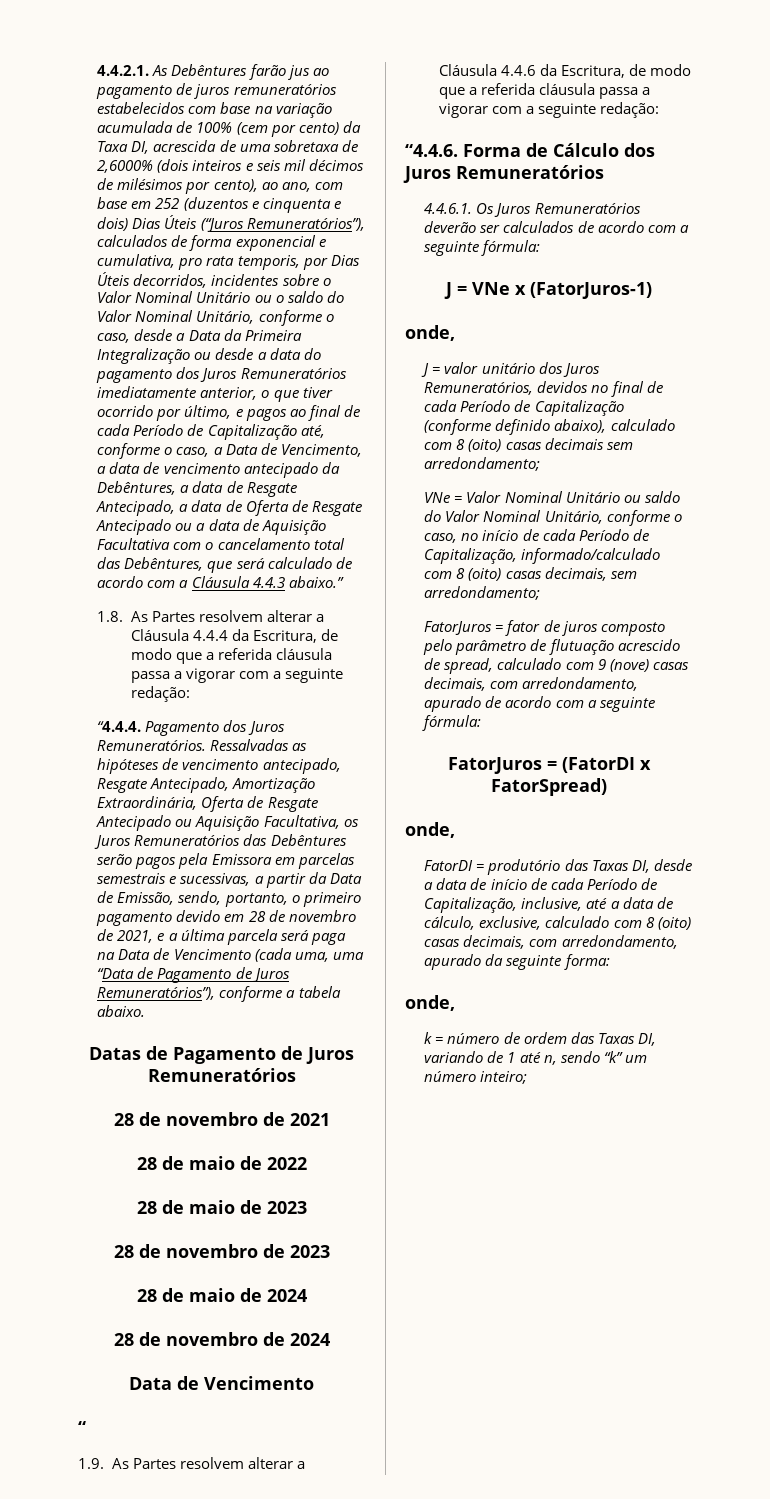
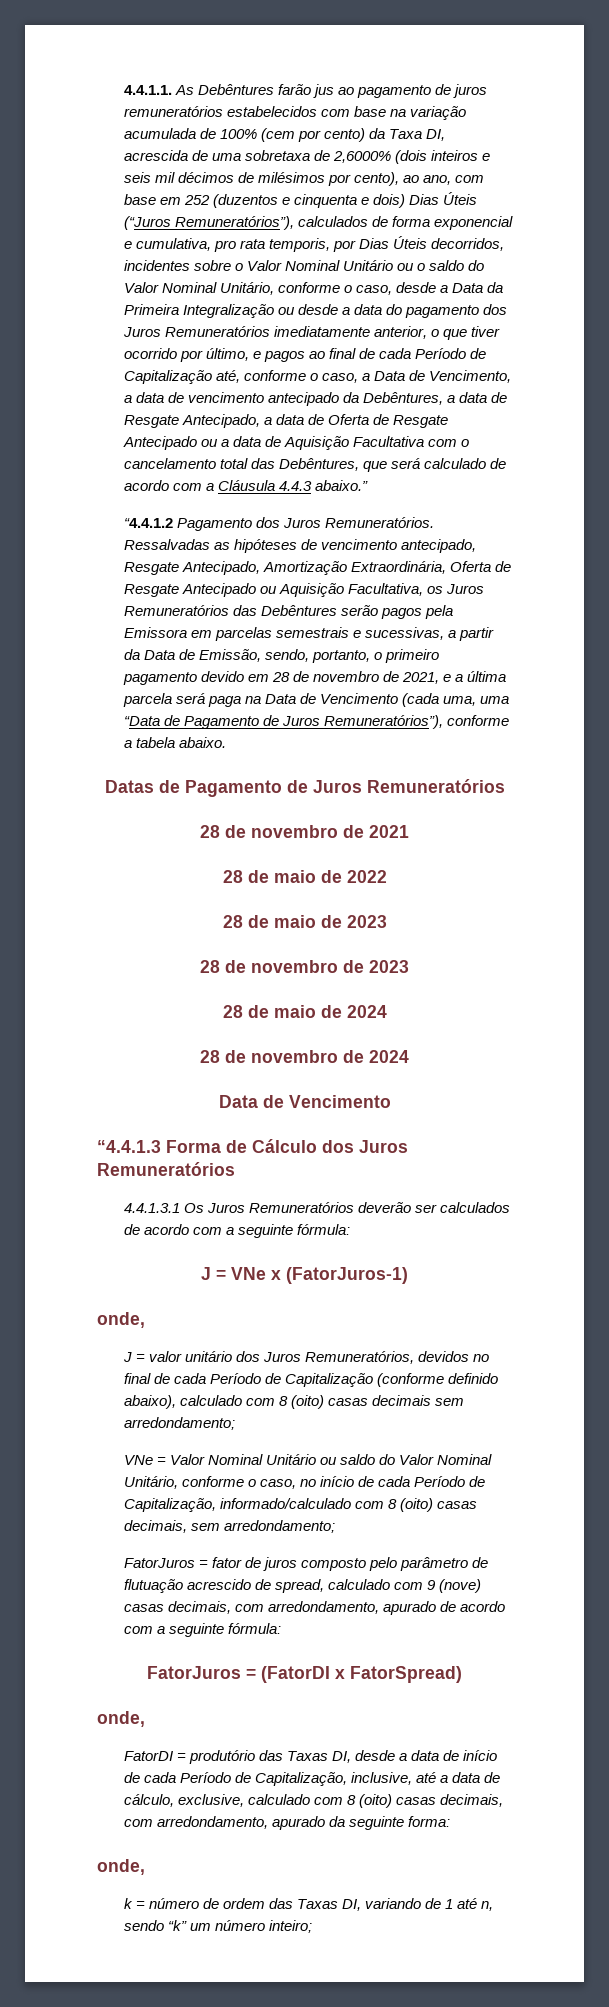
- 4.4.2.1. As Debêntures farão jus ao pagamento de juros remuneratórios estabelecidos com base na variação acumulada de 100% (cem por cento) da Taxa DI, acrescida de uma sobretaxa de 2,6000% (dois inteiros e seis mil décimos de milésimos por cento), ao ano, com base em 252 (duzentos e cinquenta e dois) Dias Úteis (“Juros Remuneratórios”), calculados de forma exponencial e cumulativa, pro rata temporis, por Dias Úteis decorridos, incidentes sobre o Valor Nominal Unitário ou o saldo do Valor Nominal Unitário, conforme o caso, desde a Data da Primeira Integralização ou desde a data do pagamento dos Juros Remuneratórios imediatamente anterior, o que tiver ocorrido por último, e pagos ao final de cada Período de Capitalização até, conforme o caso, a Data de Vencimento, a data de vencimento antecipado da Debêntures, a data de Resgate Antecipado, a data de Oferta de Resgate Antecipado ou a data de Aquisição Facultativa com o cancelamento total das Debêntures, que será calculado de acordo com a Cláusula 4.4.3 abaixo.”
+ 4.4.1.1. As Debêntures farão jus ao pagamento de juros remuneratórios estabelecidos com base na variação acumulada de 100% (cem por cento) da Taxa DI, acrescida de uma sobretaxa de 2,6000% (dois inteiros e seis mil décimos de milésimos por cento), ao ano, com base em 252 (duzentos e cinquenta e dois) Dias Úteis (“Juros Remuneratórios”), calculados de forma exponencial e cumulativa, pro rata temporis, por Dias Úteis decorridos, incidentes sobre o Valor Nominal Unitário ou o saldo do Valor Nominal Unitário, conforme o caso, desde a Data da Primeira Integralização ou desde a data do pagamento dos Juros Remuneratórios imediatamente anterior, o que tiver ocorrido por último, e pagos ao final de cada Período de Capitalização até, conforme o caso, a Data de Vencimento, a data de vencimento antecipado da Debêntures, a data de Resgate Antecipado, a data de Oferta de Resgate Antecipado ou a data de Aquisição Facultativa com o cancelamento total das Debêntures, que será calculado de acordo com a Cláusula 4.4.3 abaixo.”
- 1.8. As Partes resolvem alterar a Cláusula 4.4.4 da Escritura, de modo que a referida cláusula passa a vigorar com a seguinte redação:
- “4.4.4. Pagamento dos Juros Remuneratórios.
+ “4.4.1.2 Pagamento dos Juros Remuneratórios.
- “
- 1.9. As Partes resolvem alterar a Cláusula 4.4.6 da Escritura, de modo que a referida cláusula passa a vigorar com a seguinte redação:
- “4.4.6. Forma de Cálculo dos Juros Remuneratórios
+ “4.4.1.3 Forma de Cálculo dos Juros Remuneratórios
- 4.4.6.1. Os Juros Remuneratórios deverão ser calculados de acordo com a seguinte fórmula:
+ 4.4.1.3.1 Os Juros Remuneratórios deverão ser calculados de acordo com a seguinte fórmula:

